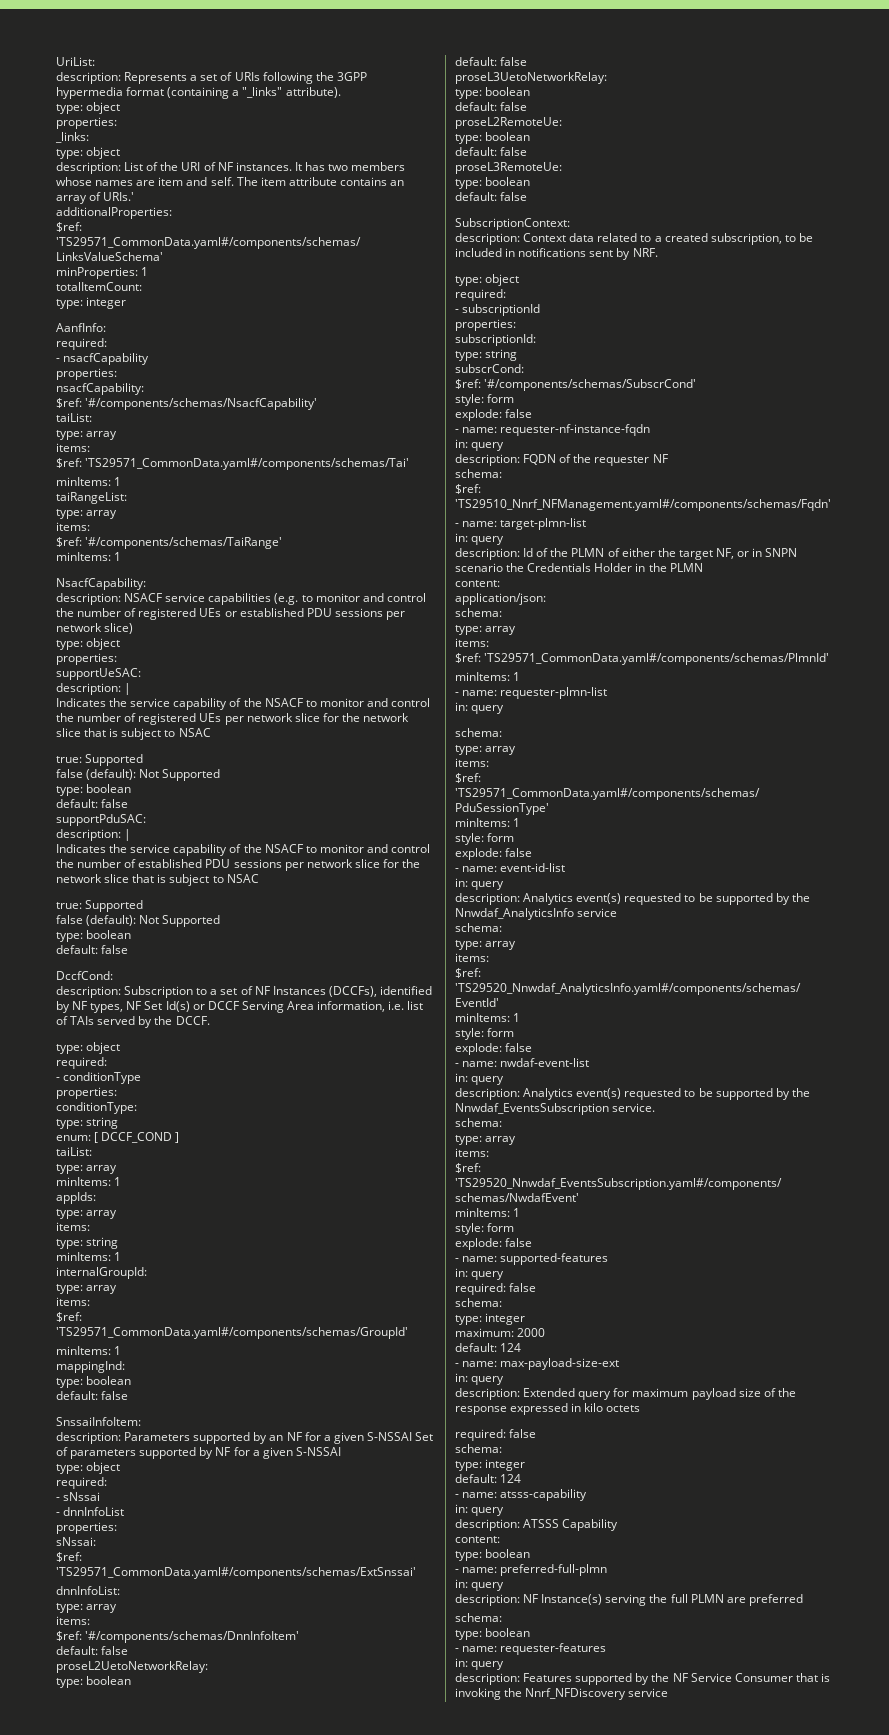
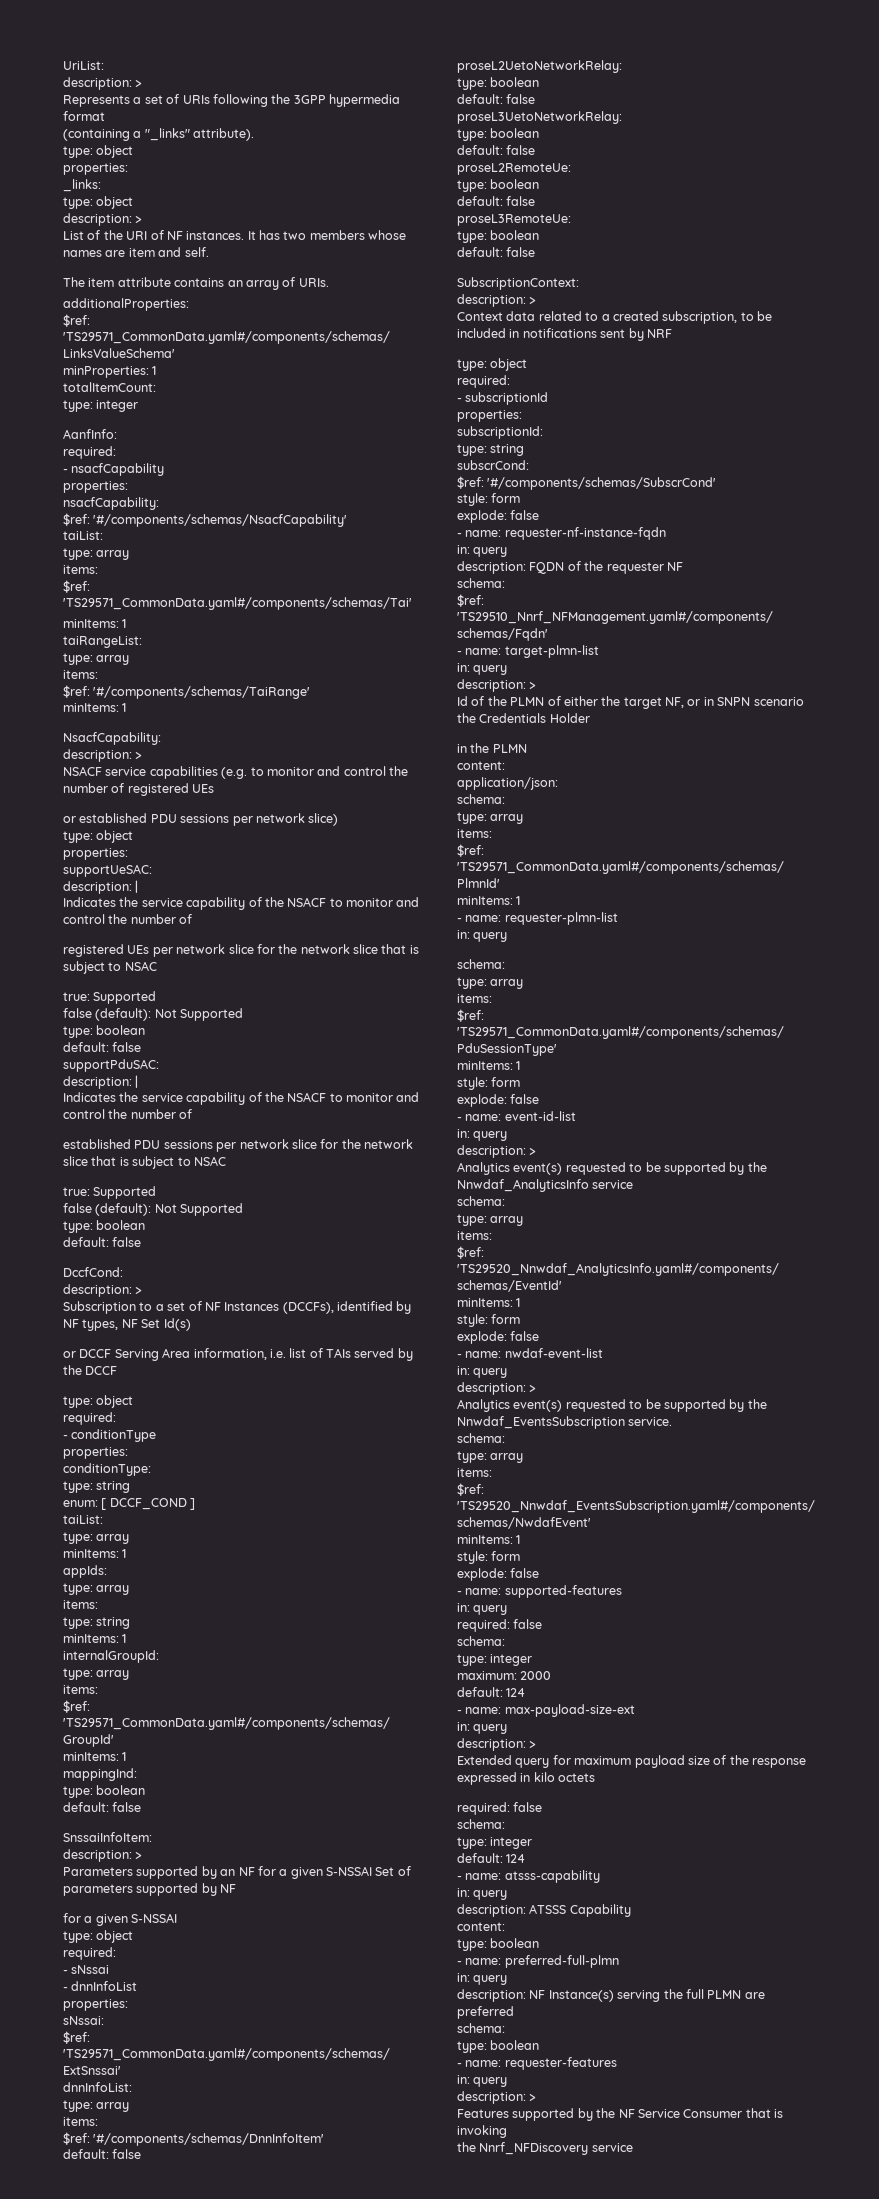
  UriList:
- description: Represents a set of URIs following the 3GPP hypermedia format (containing a "_links" attribute).
+ description: >
+ Represents a set of URIs following the 3GPP hypermedia format
+ (containing a "_links" attribute).
  _links:
  type: object
- description: List of the URI of NF instances.
+ description: >
+ List of the URI of NF instances.
- It has two members whose names are item and self. The item attribute contains an array of URIs.'
+ It has two members whose names are item and self.
+ The item attribute contains an array of URIs.
  NsacfCapability:
- description: NSACF service capabilities (e.g. to monitor and control the number of registered UEs or established PDU sessions per network slice)
+ description: >
+ NSACF service capabilities (e.g. to monitor and control the number of registered UEs
+ or established PDU sessions per network slice)
  supportUeSAC:
  description: |
- Indicates the service capability of the NSACF to monitor and control the number of registered UEs per network slice for the network slice that is subject to NSAC
+ Indicates the service capability of the NSACF to monitor and control the number of
+ registered UEs per network slice for the network slice that is subject to NSAC
  supportPduSAC:
  description: |
- Indicates the service capability of the NSACF to monitor and control the number of established PDU sessions per network slice for the network slice that is subject to NSAC
+ Indicates the service capability of the NSACF to monitor and control the number of
+ established PDU sessions per network slice for the network slice that is subject to NSAC
  DccfCond:
- description: Subscription to a set of NF Instances (DCCFs), identified by NF types, NF Set Id(s) or DCCF Serving Area information, i.e. list of TAIs served by the DCCF.
+ description: >
+ Subscription to a set of NF Instances (DCCFs), identified by NF types, NF Set Id(s)
+ or DCCF Serving Area information, i.e. list of TAIs served by the DCCF
  SnssaiInfoItem:
- description: Parameters supported by an NF for a given S-NSSAI Set of parameters supported by NF for a given S-NSSAI
+ description: >
+ Parameters supported by an NF for a given S-NSSAI Set of parameters supported by NF
+ for a given S-NSSAI
  SubscriptionContext:
- description: Context data related to a created subscription, to be included in notifications sent by NRF.
+ description: >
+ Context data related to a created subscription, to be included in notifications sent by NRF
  - name: target-plmn-list
  in: query
- description: Id of the PLMN of either the target NF, or in SNPN scenario the Credentials Holder in the PLMN
+ description: >
+ Id of the PLMN of either the target NF, or in SNPN scenario the Credentials Holder
+ in the PLMN
  - name: event-id-list
  in: query
- description: Analytics event(s) requested to be supported by the Nnwdaf_AnalyticsInfo service
+ description: >
+ Analytics event(s) requested to be supported by the Nnwdaf_AnalyticsInfo service
  - name: nwdaf-event-list
  in: query
- description: Analytics event(s) requested to be supported by the Nnwdaf_EventsSubscription service.
+ description: >
+ Analytics event(s) requested to be supported by the Nnwdaf_EventsSubscription service.
  - name: max-payload-size-ext
  in: query
- description: Extended query for maximum payload size of the response expressed in kilo octets
+ description: >
+ Extended query for maximum payload size of the response expressed in kilo octets
  - name: requester-features
  in: query
- description: Features supported by the NF Service Consumer that is invoking the Nnrf_NFDiscovery service
+ description: >
+ Features supported by the NF Service Consumer that is invoking
+ the Nnrf_NFDiscovery service

